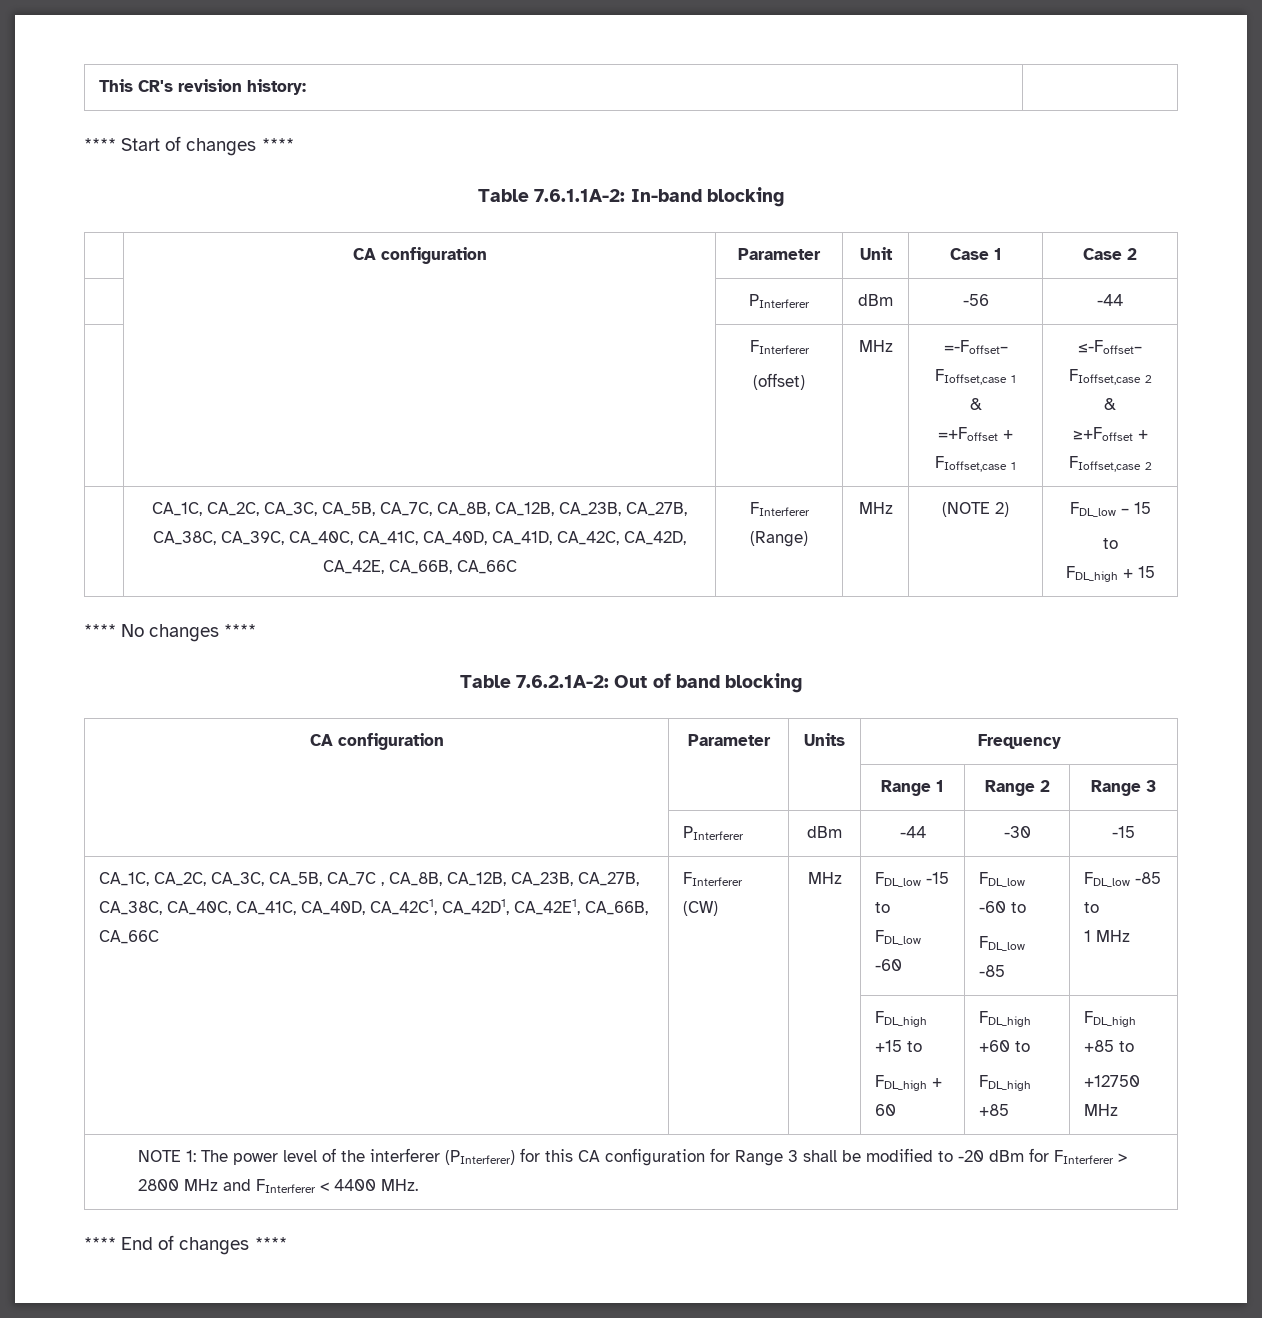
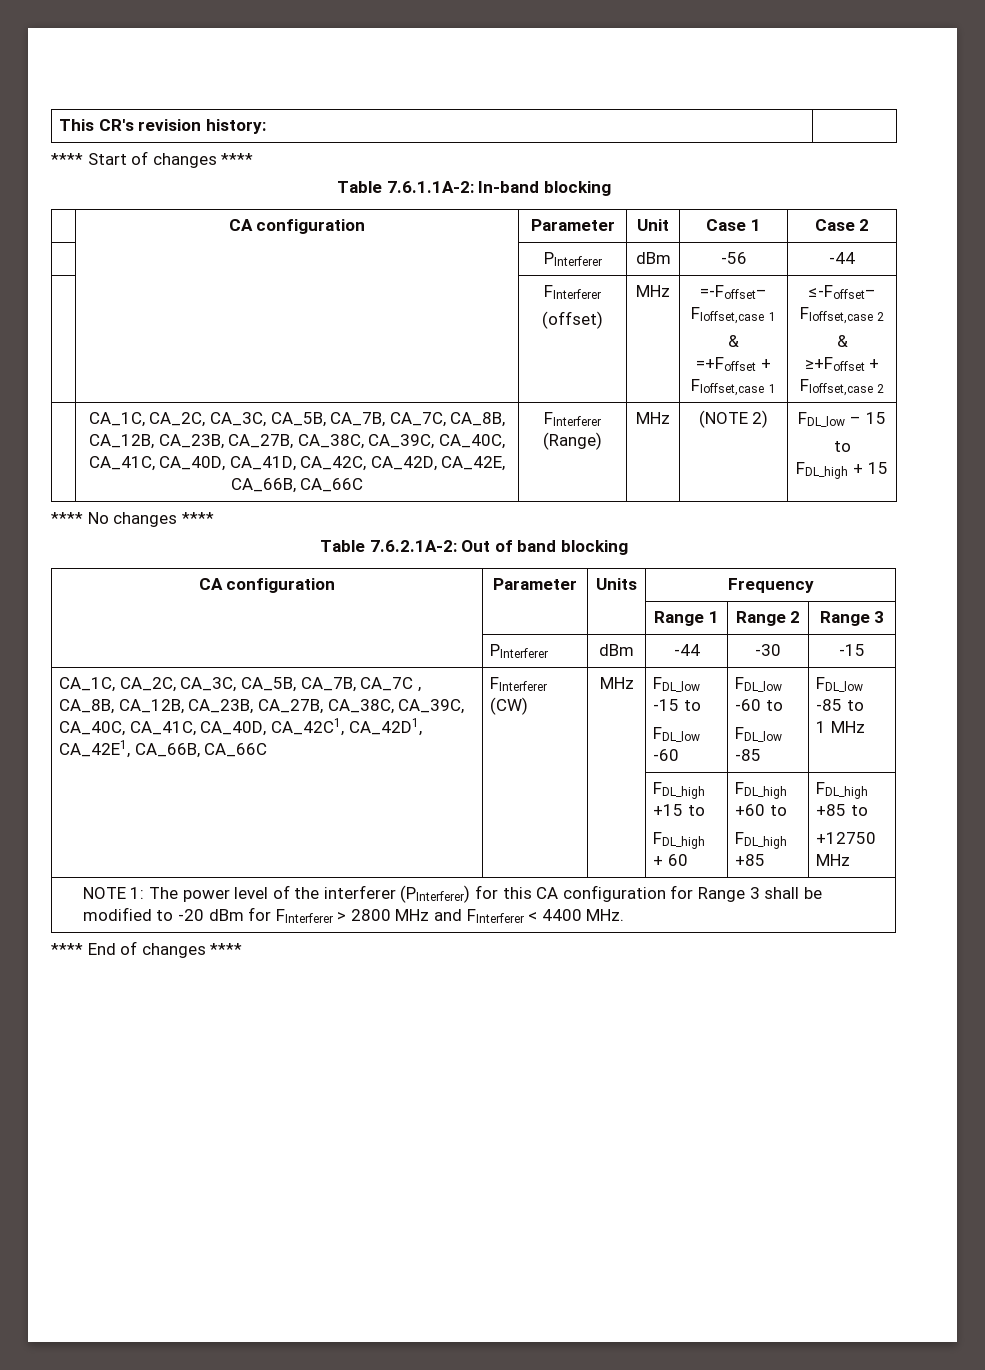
- | CA_1C, CA_2C, CA_3C, CA_5B, CA_7C, CA_8B, CA_12B, CA_23B, CA_27B, CA_38C, CA_39C, CA_40C, CA_41C, CA_40D, CA_41D, CA_42C, CA_42D, CA_42E, CA_66B, CA_66C | FInterferer (Range) | MHz | (NOTE 2) | FDL_low – 15
+ | CA_1C, CA_2C, CA_3C, CA_5B, CA_7B, CA_7C, CA_8B, CA_12B, CA_23B, CA_27B, CA_38C, CA_39C, CA_40C, CA_41C, CA_40D, CA_41D, CA_42C, CA_42D, CA_42E, CA_66B, CA_66C | FInterferer (Range) | MHz | (NOTE 2) | FDL_low – 15
- CA_1C, CA_2C, CA_3C, CA_5B, CA_7C , CA_8B, CA_12B, CA_23B, CA_27B, CA_38C, CA_40C, CA_41C, CA_40D, CA_42C1, CA_42D1, CA_42E1, CA_66B, CA_66C | FInterferer (CW) | MHz | FDL_low -15 to
+ CA_1C, CA_2C, CA_3C, CA_5B, CA_7B, CA_7C , CA_8B, CA_12B, CA_23B, CA_27B, CA_38C, CA_39C, CA_40C, CA_41C, CA_40D, CA_42C1, CA_42D1, CA_42E1, CA_66B, CA_66C | FInterferer (CW) | MHz | FDL_low -15 to

